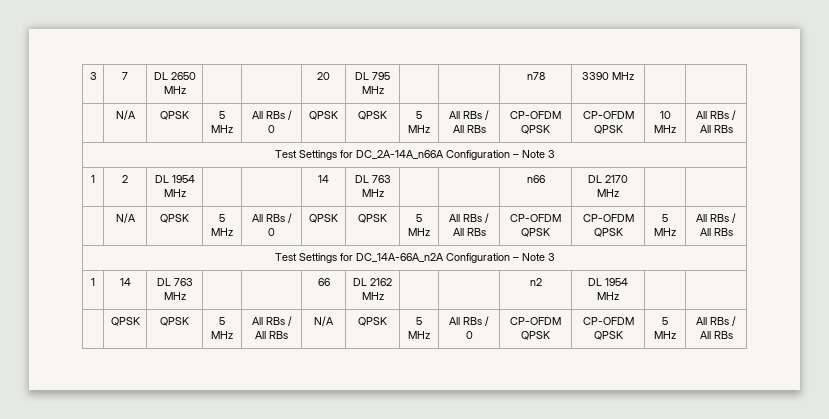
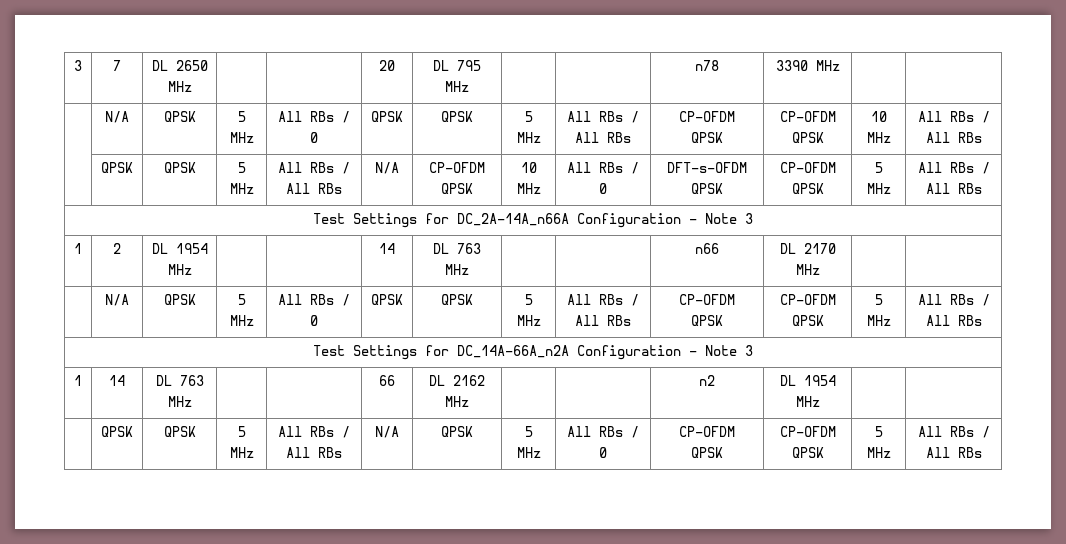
+ | QPSK | QPSK | 5 MHz | All RBs / All RBs | N/A | CP-OFDM QPSK | 10 MHz | All RBs / 0 | DFT-s-OFDM QPSK | CP-OFDM QPSK | 5 MHz | All RBs / All RBs

